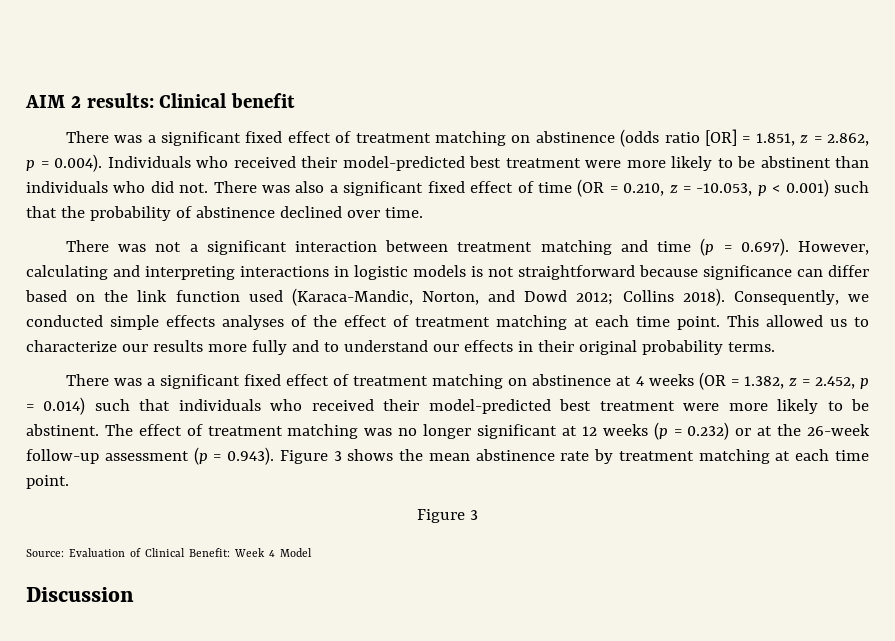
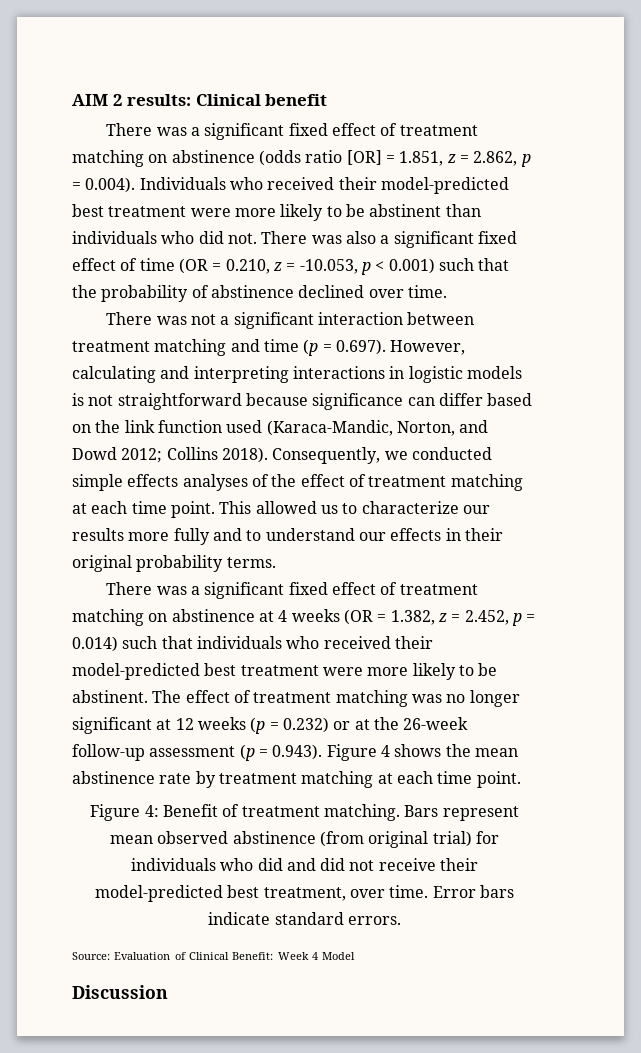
- The effect of treatment matching was no longer significant at 12 weeks (p = 0.232) or at the 26-week follow-up assessment (p = 0.943). Figure 3 shows the mean abstinence rate by treatment matching at each time point.
- Figure 3
+ The effect of treatment matching was no longer significant at 12 weeks (p = 0.232) or at the 26-week follow-up assessment (p = 0.943). Figure 4 shows the mean abstinence rate by treatment matching at each time point.
+ Figure 4: Benefit of treatment matching. Bars represent mean observed abstinence (from original trial) for individuals who did and did not receive their model-predicted best treatment, over time. Error bars indicate standard errors.

